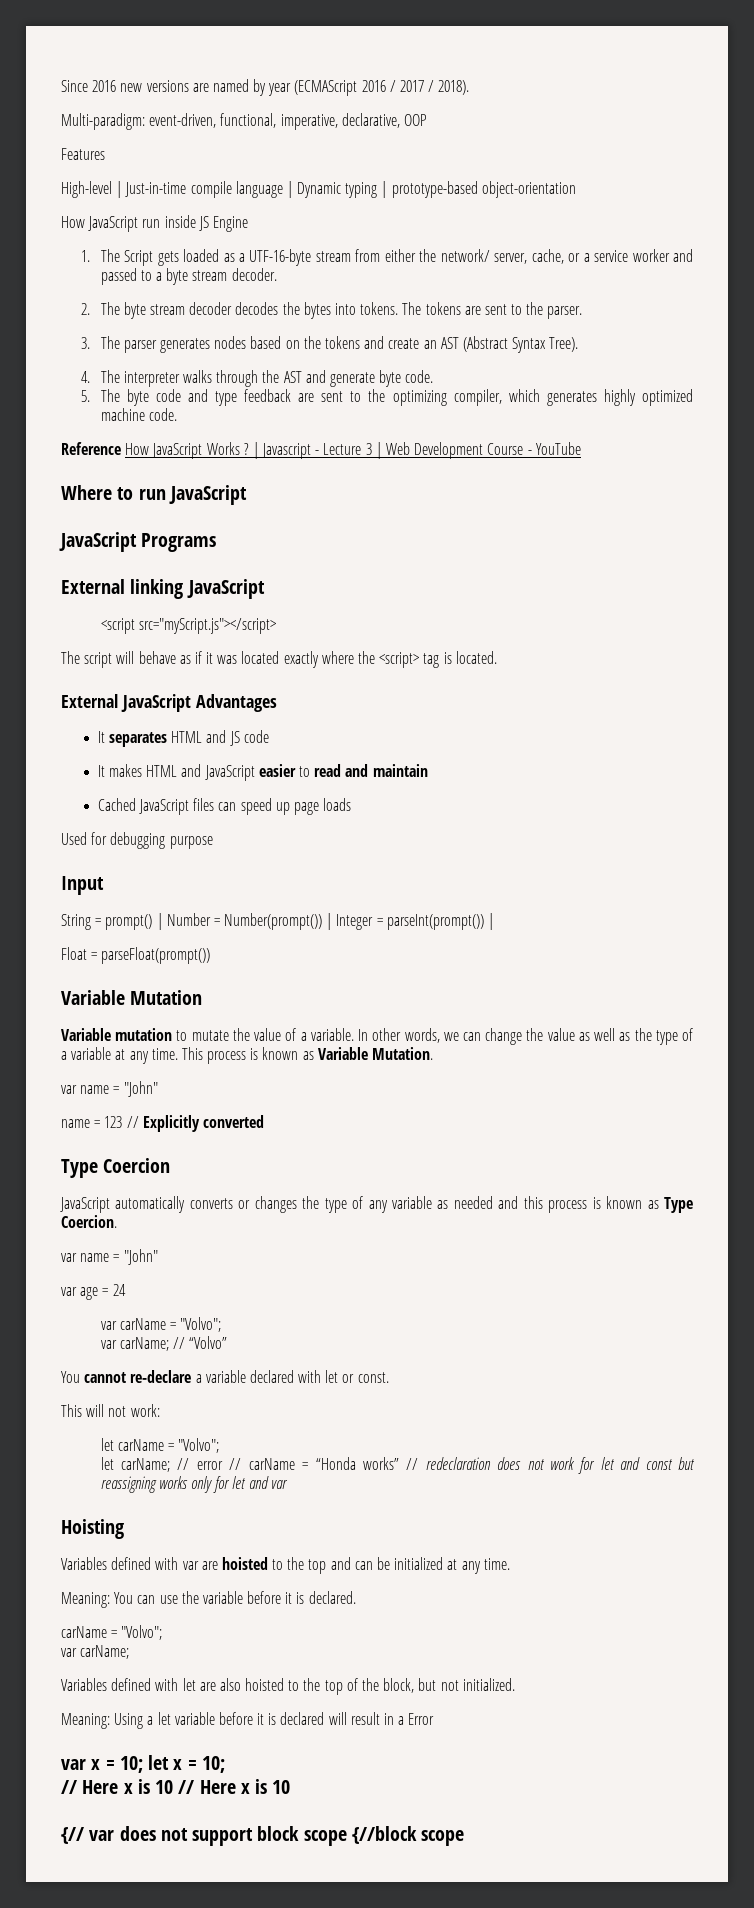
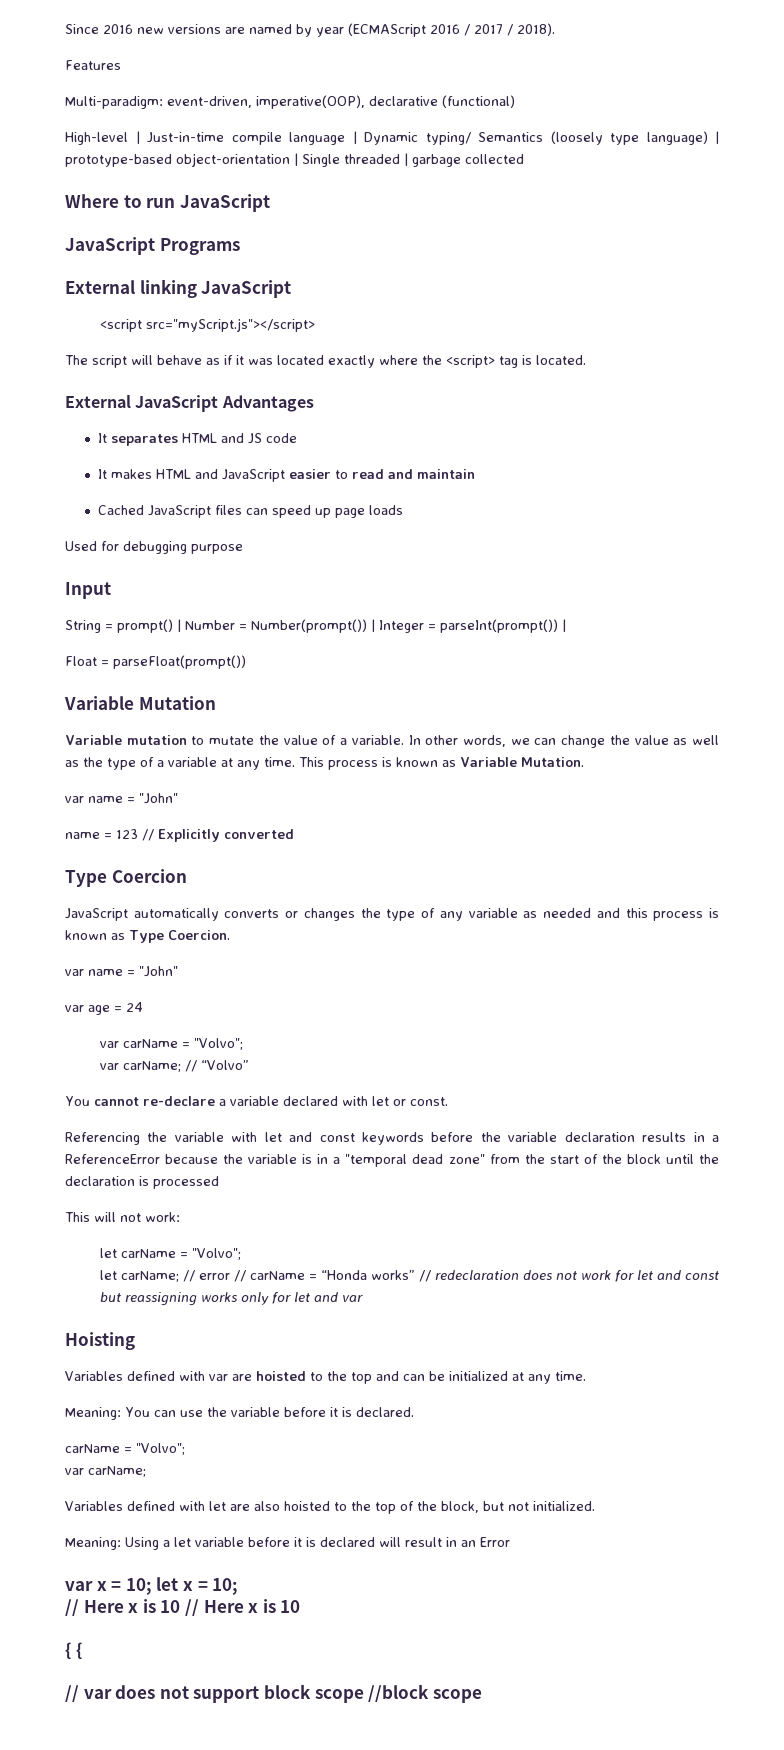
+ Features
- Multi-paradigm: event-driven, functional, imperative, declarative, OOP
- Features
+ Multi-paradigm: event-driven, imperative(OOP), declarative (functional)
- High-level | Just-in-time compile language | Dynamic typing | prototype-based object-orientation
- How JavaScript run inside JS Engine
- 1. The Script gets loaded as a UTF-16-byte stream from either the network/ server, cache, or a service worker and passed to a byte stream decoder.
- 2. The byte stream decoder decodes the bytes into tokens. The tokens are sent to the parser.
- 3. The parser generates nodes based on the tokens and create an AST (Abstract Syntax Tree).
- 4. The interpreter walks through the AST and generate byte code.
- 5. The byte code and type feedback are sent to the optimizing compiler, which generates highly optimized machine code.
- Reference How JavaScript Works ? | Javascript - Lecture 3 | Web Development Course - YouTube
+ High-level | Just-in-time compile language | Dynamic typing/ Semantics (loosely type language) | prototype-based object-orientation | Single threaded | garbage collected
+ Referencing the variable with let and const keywords before the variable declaration results in a ReferenceError because the variable is in a "temporal dead zone" from the start of the block until the declaration is processed
- Meaning: Using a let variable before it is declared will result in a Error
+ Meaning: Using a let variable before it is declared will result in an Error
- {// var does not support block scope {//block scope
+ { {
+ // var does not support block scope //block scope

